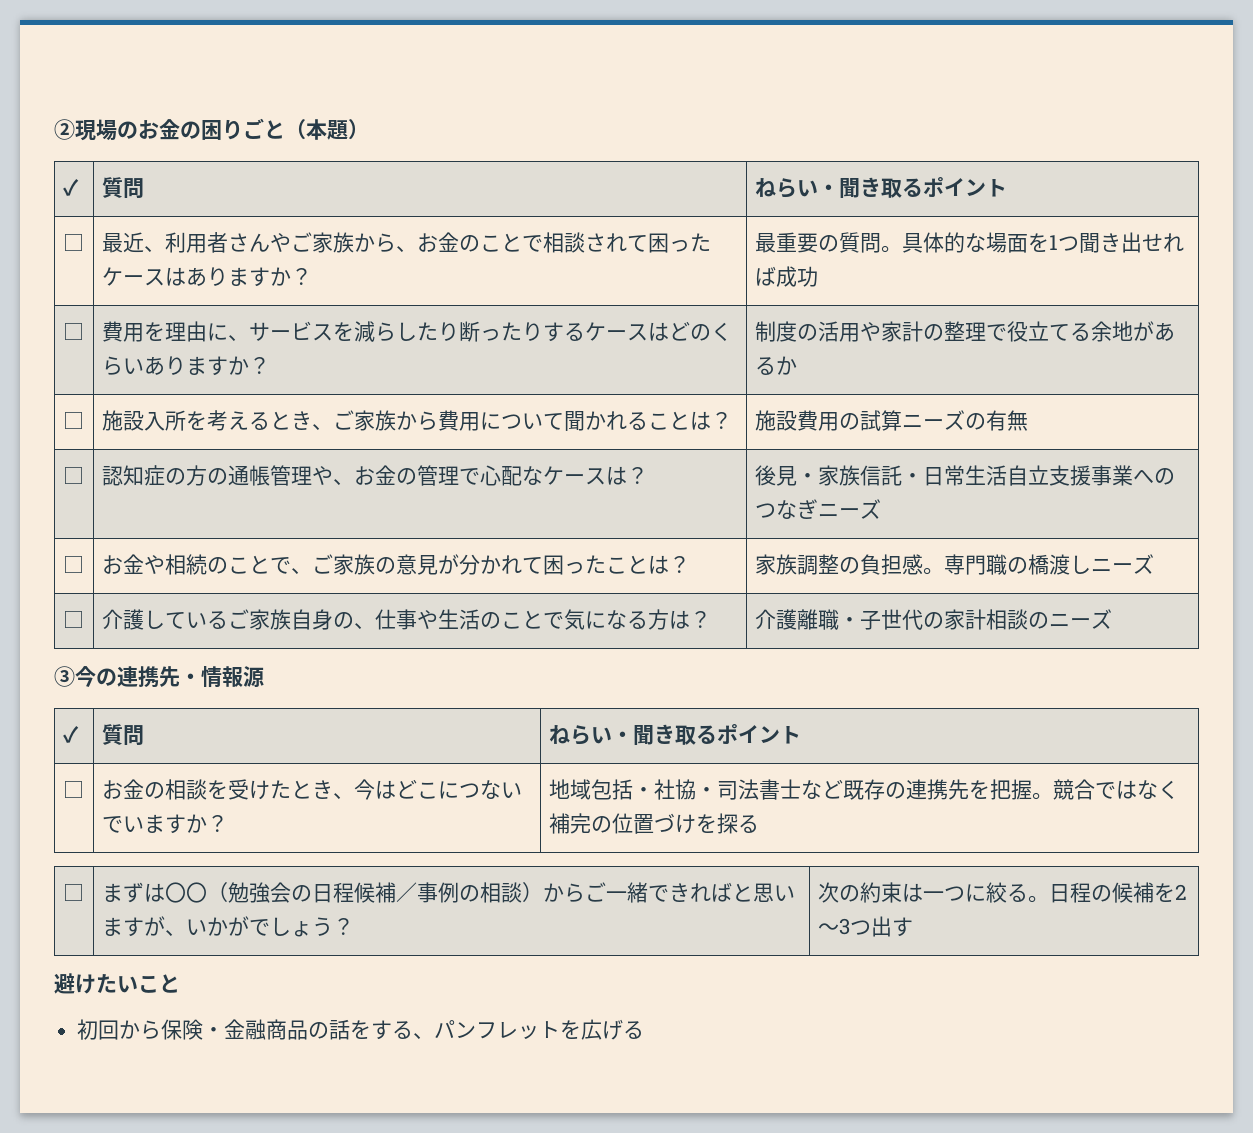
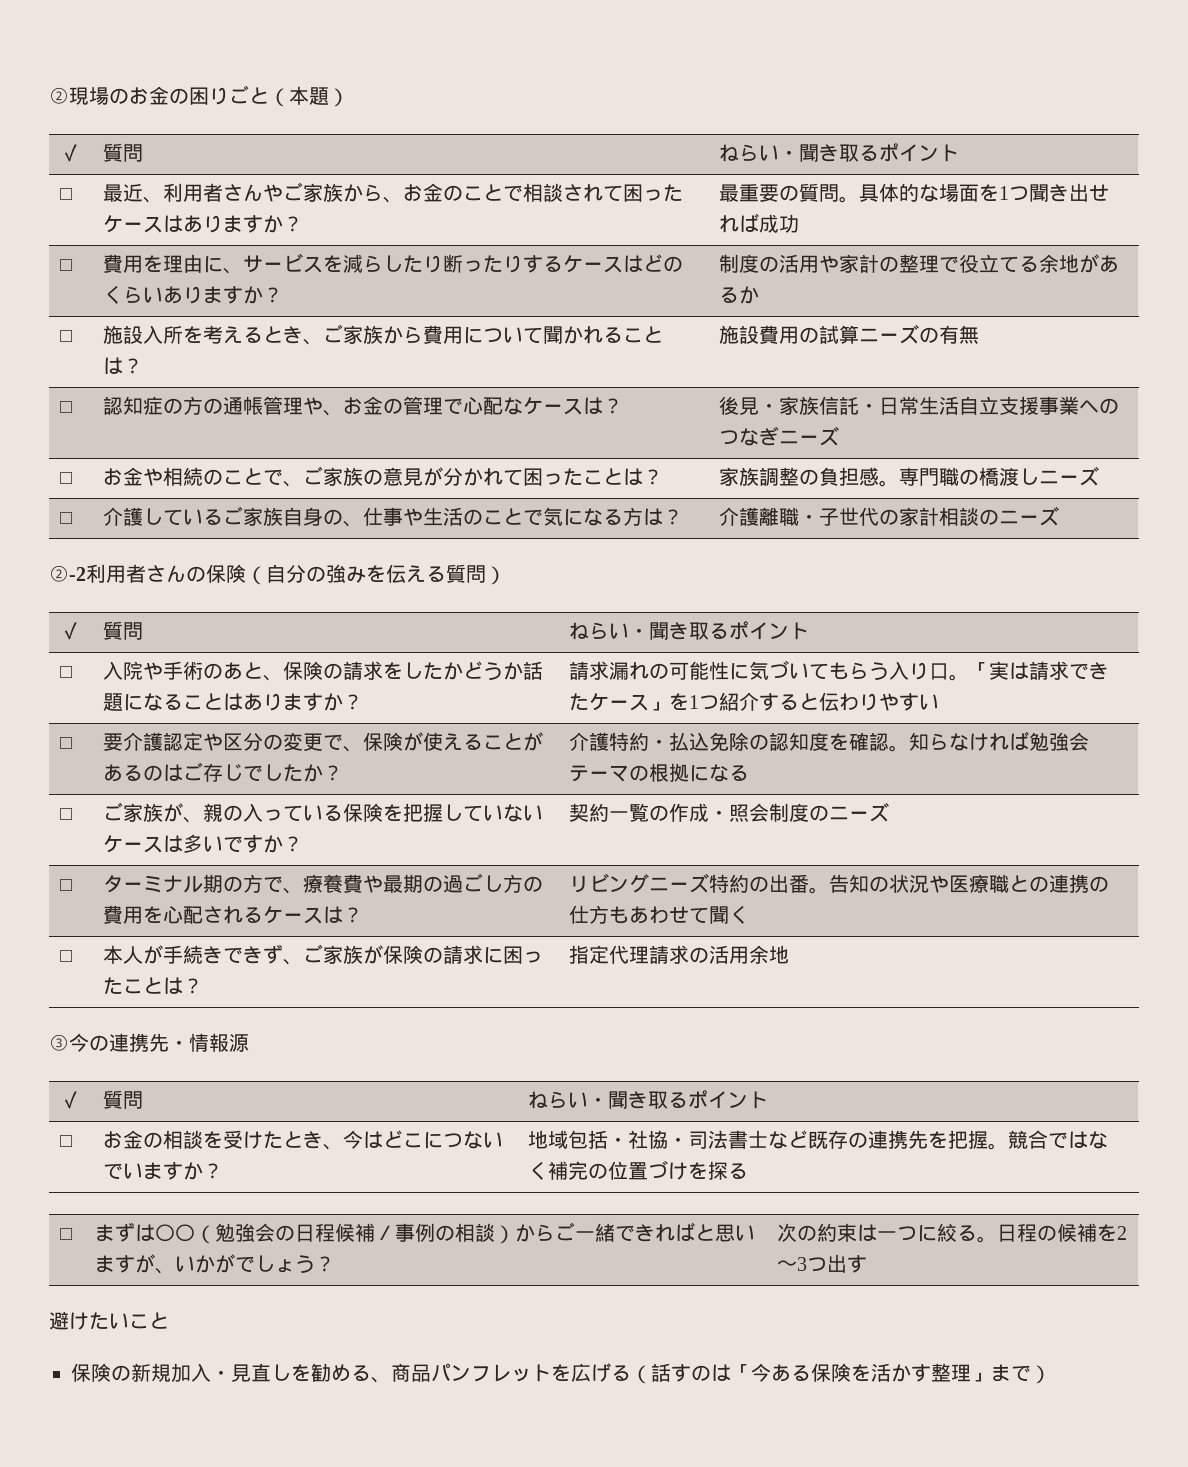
+ ②-2利用者さんの保険（自分の強みを伝える質問）
+ ✓ | 質問 | ねらい・聞き取るポイント
+ □ | 入院や手術のあと、保険の請求をしたかどうか話題になることはありますか？ | 請求漏れの可能性に気づいてもらう入り口。「実は請求できたケース」を1つ紹介すると伝わりやすい
+ □ | 要介護認定や区分の変更で、保険が使えることがあるのはご存じでしたか？ | 介護特約・払込免除の認知度を確認。知らなければ勉強会テーマの根拠になる
+ □ | ご家族が、親の入っている保険を把握していないケースは多いですか？ | 契約一覧の作成・照会制度のニーズ
+ □ | ターミナル期の方で、療養費や最期の過ごし方の費用を心配されるケースは？ | リビングニーズ特約の出番。告知の状況や医療職との連携の仕方もあわせて聞く
+ □ | 本人が手続きできず、ご家族が保険の請求に困ったことは？ | 指定代理請求の活用余地
- 初回から保険・金融商品の話をする、パンフレットを広げる
+ 保険の新規加入・見直しを勧める、商品パンフレットを広げる（話すのは「今ある保険を活かす整理」まで）

